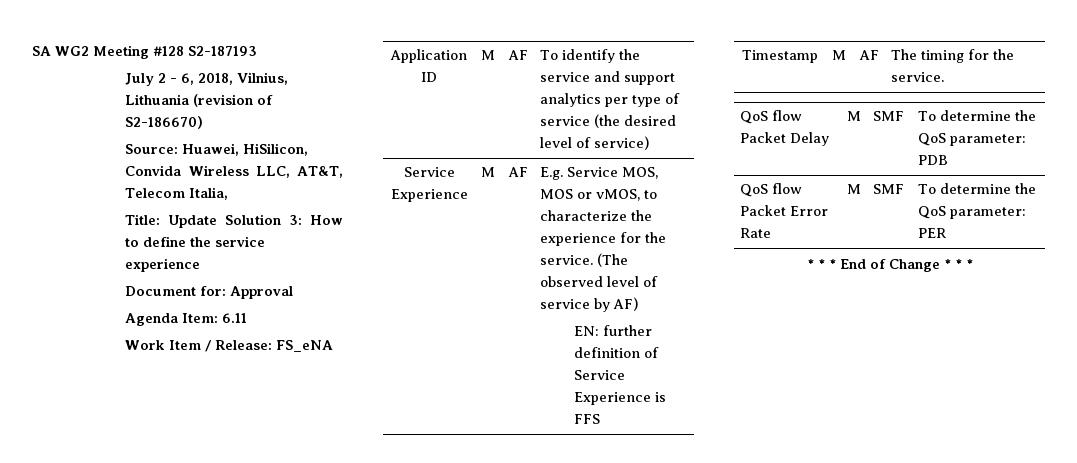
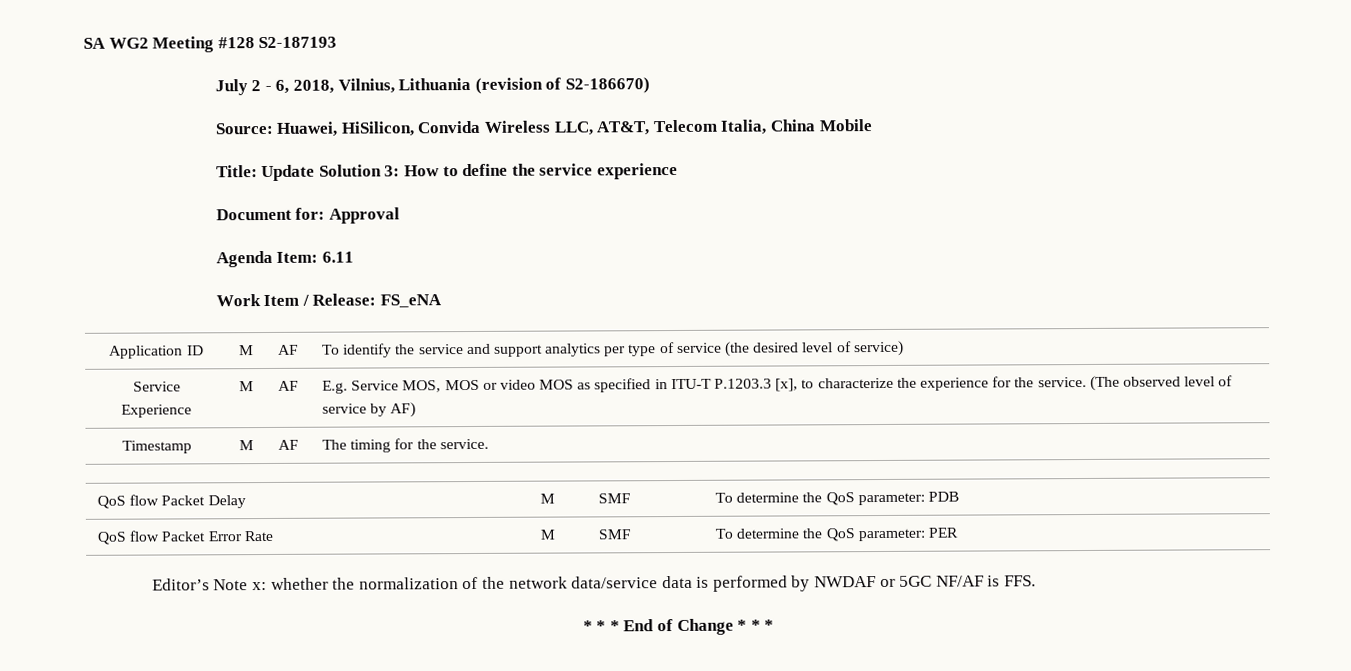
- Source: Huawei, HiSilicon, Convida Wireless LLC, AT&T, Telecom Italia,
+ Source: Huawei, HiSilicon, Convida Wireless LLC, AT&T, Telecom Italia, China Mobile
- Service Experience | M | AF | E.g. Service MOS, MOS or vMOS, to characterize the experience for the service. (The observed level of service by AF)
- EN: further definition of Service Experience is FFS
+ Service Experience | M | AF | E.g. Service MOS, MOS or video MOS as specified in ITU-T P.1203.3 [x], to characterize the experience for the service. (The observed level of service by AF)
+ Editor’s Note x: whether the normalization of the network data/service data is performed by NWDAF or 5GC NF/AF is FFS.

